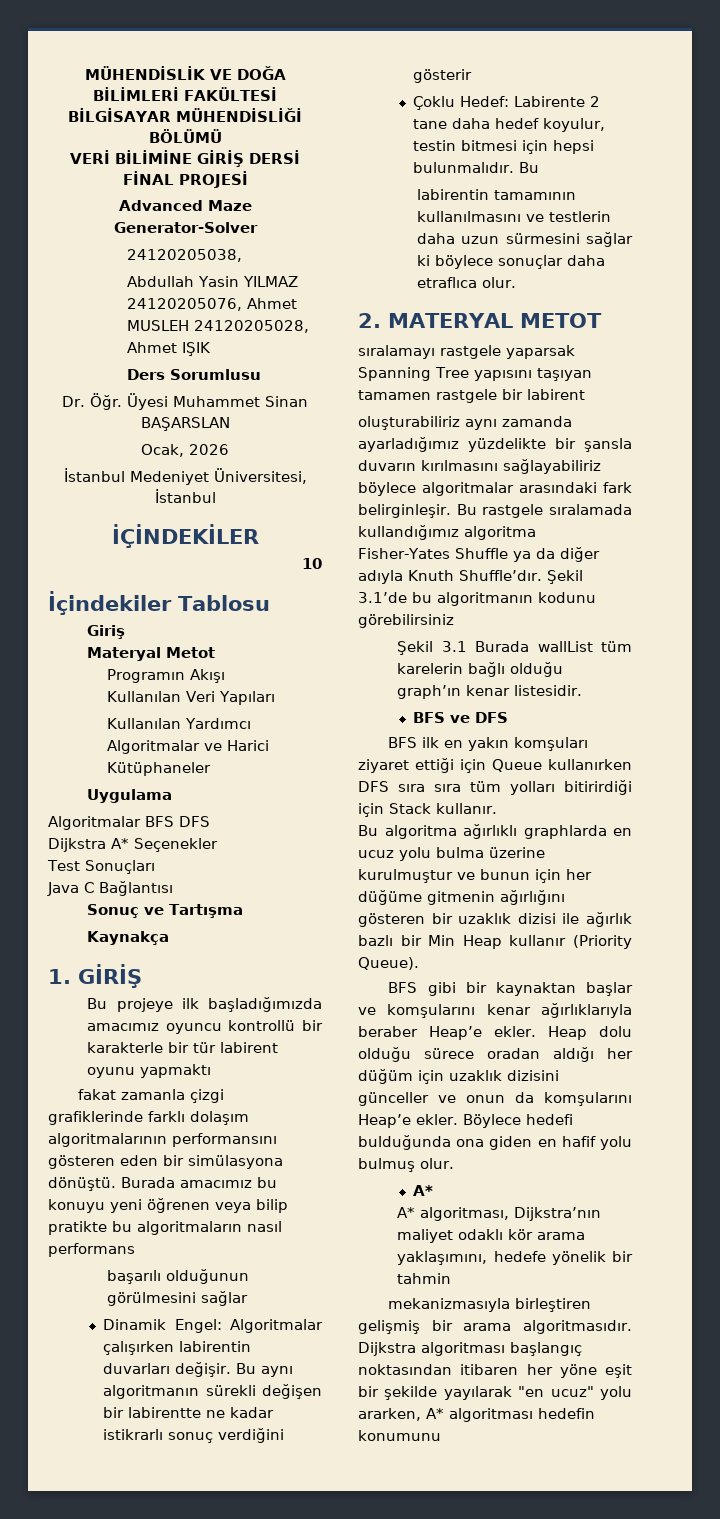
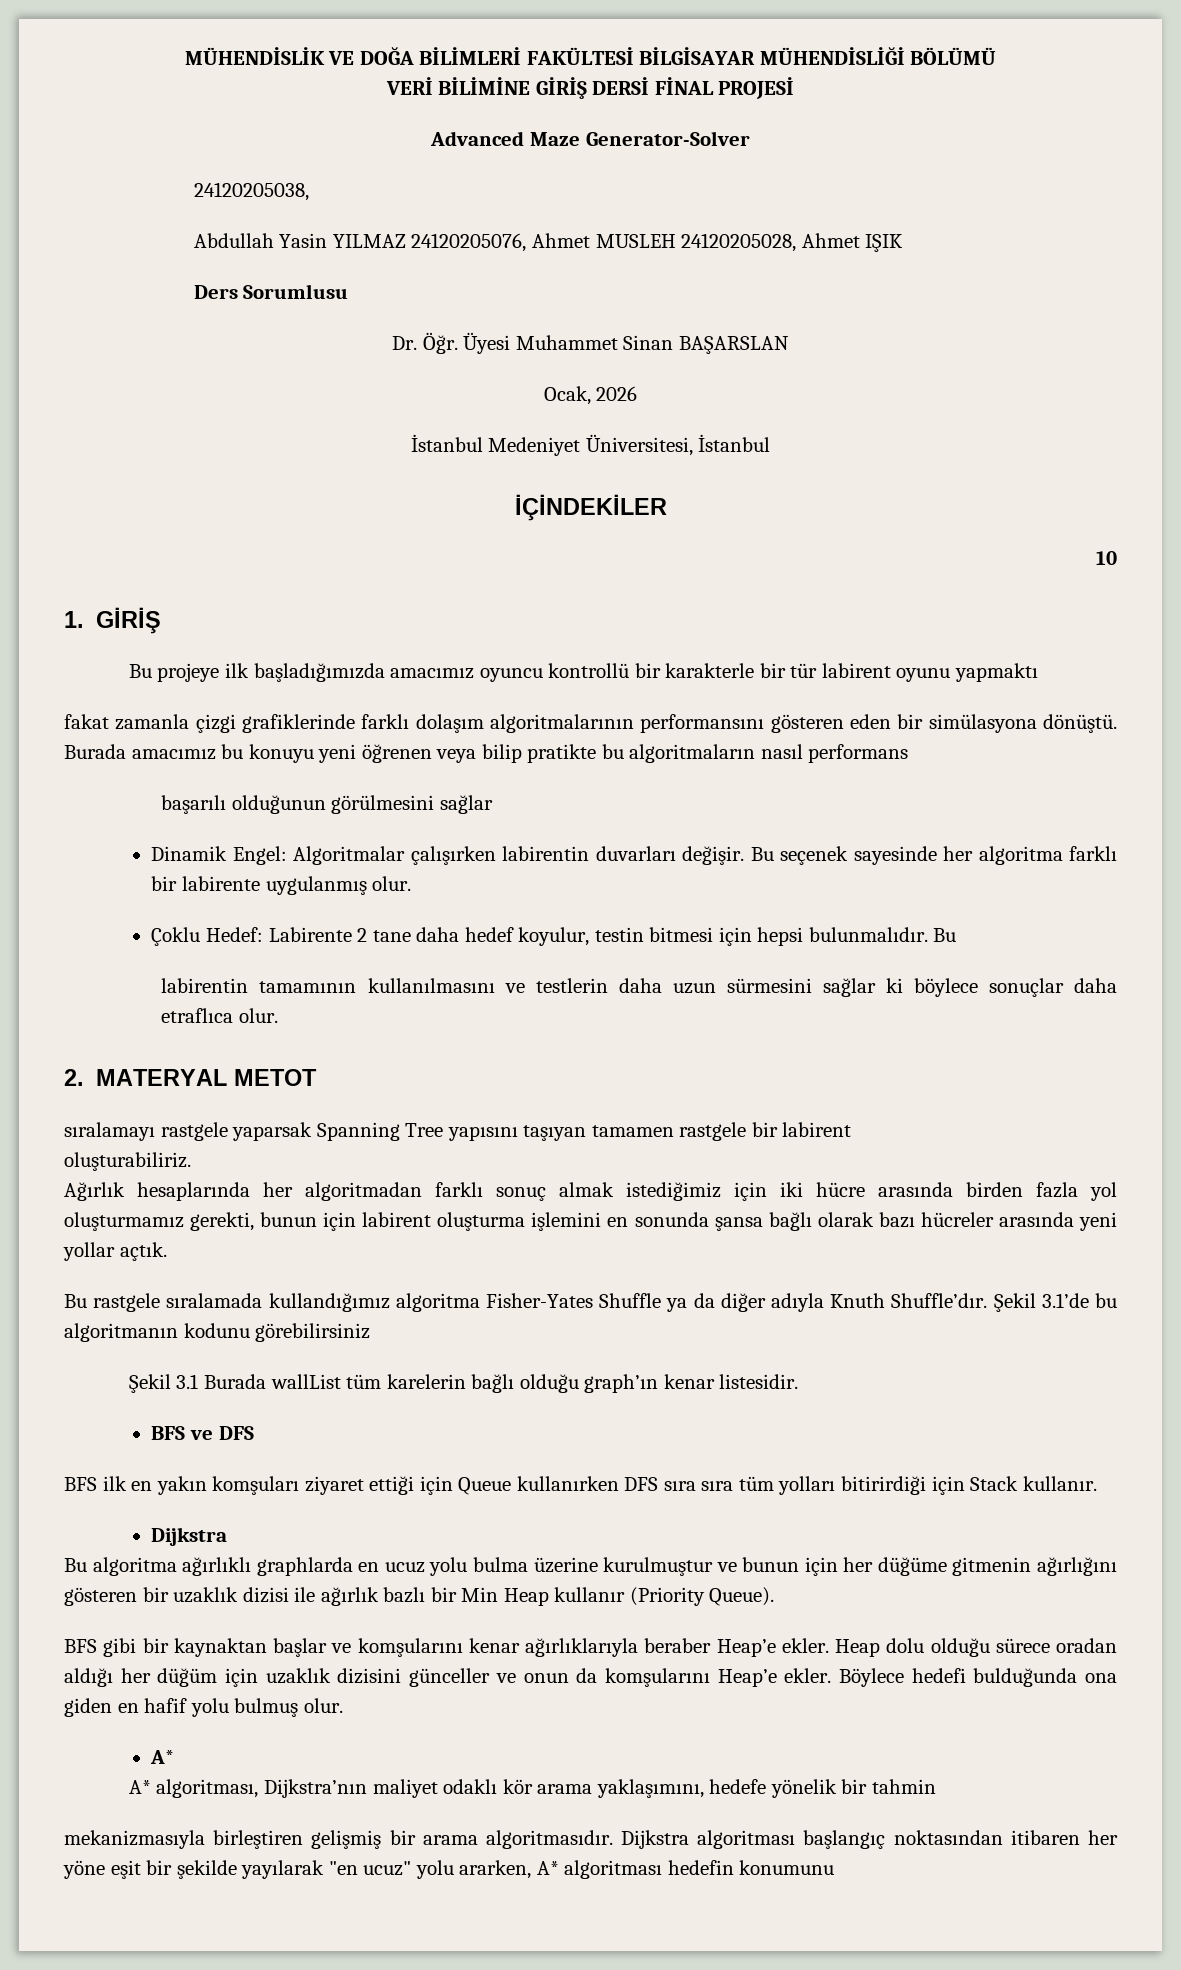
- İçindekiler Tablosu
- Giriş
- Materyal Metot
- Programın Akışı
- Kullanılan Veri Yapıları
- Kullanılan Yardımcı Algoritmalar ve Harici Kütüphaneler
- Uygulama
- Algoritmalar BFS DFS
- Dijkstra A* Seçenekler
- Test Sonuçları
- Java C Bağlantısı
- Sonuç ve Tartışma
- Kaynakça
- Bu aynı algoritmanın sürekli değişen bir labirentte ne kadar istikrarlı sonuç verdiğini gösterir
+ Bu seçenek sayesinde her algoritma farklı bir labirente uygulanmış olur.
- oluşturabiliriz aynı zamanda ayarladığımız yüzdelikte bir şansla duvarın kırılmasını sağlayabiliriz böylece algoritmalar arasındaki fark belirginleşir. Bu rastgele sıralamada kullandığımız algoritma Fisher-Yates Shuffle ya da diğer adıyla Knuth Shuffle’dır.
+ oluşturabiliriz.
+ Ağırlık hesaplarında her algoritmadan farklı sonuç almak istediğimiz için iki hücre arasında birden fazla yol oluşturmamız gerekti, bunun için labirent oluşturma işlemini en sonunda şansa bağlı olarak bazı hücreler arasında yeni yollar açtık.
+ Bu rastgele sıralamada kullandığımız algoritma Fisher-Yates Shuffle ya da diğer adıyla Knuth Shuffle’dır.
  BFS ilk en yakın komşuları ziyaret ettiği için Queue kullanırken DFS sıra sıra tüm yolları bitirirdiği için Stack kullanır.
+ Dijkstra

